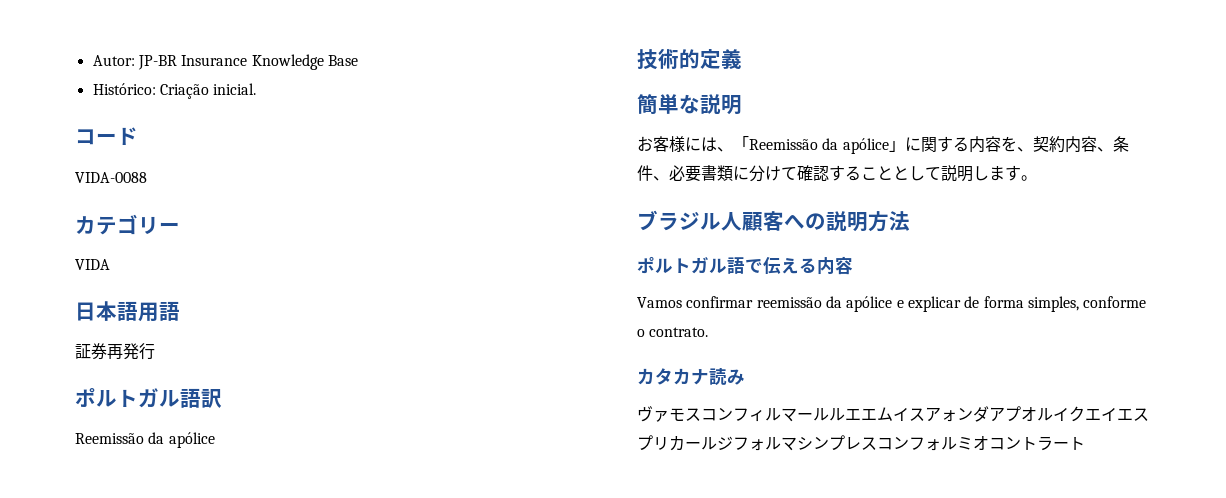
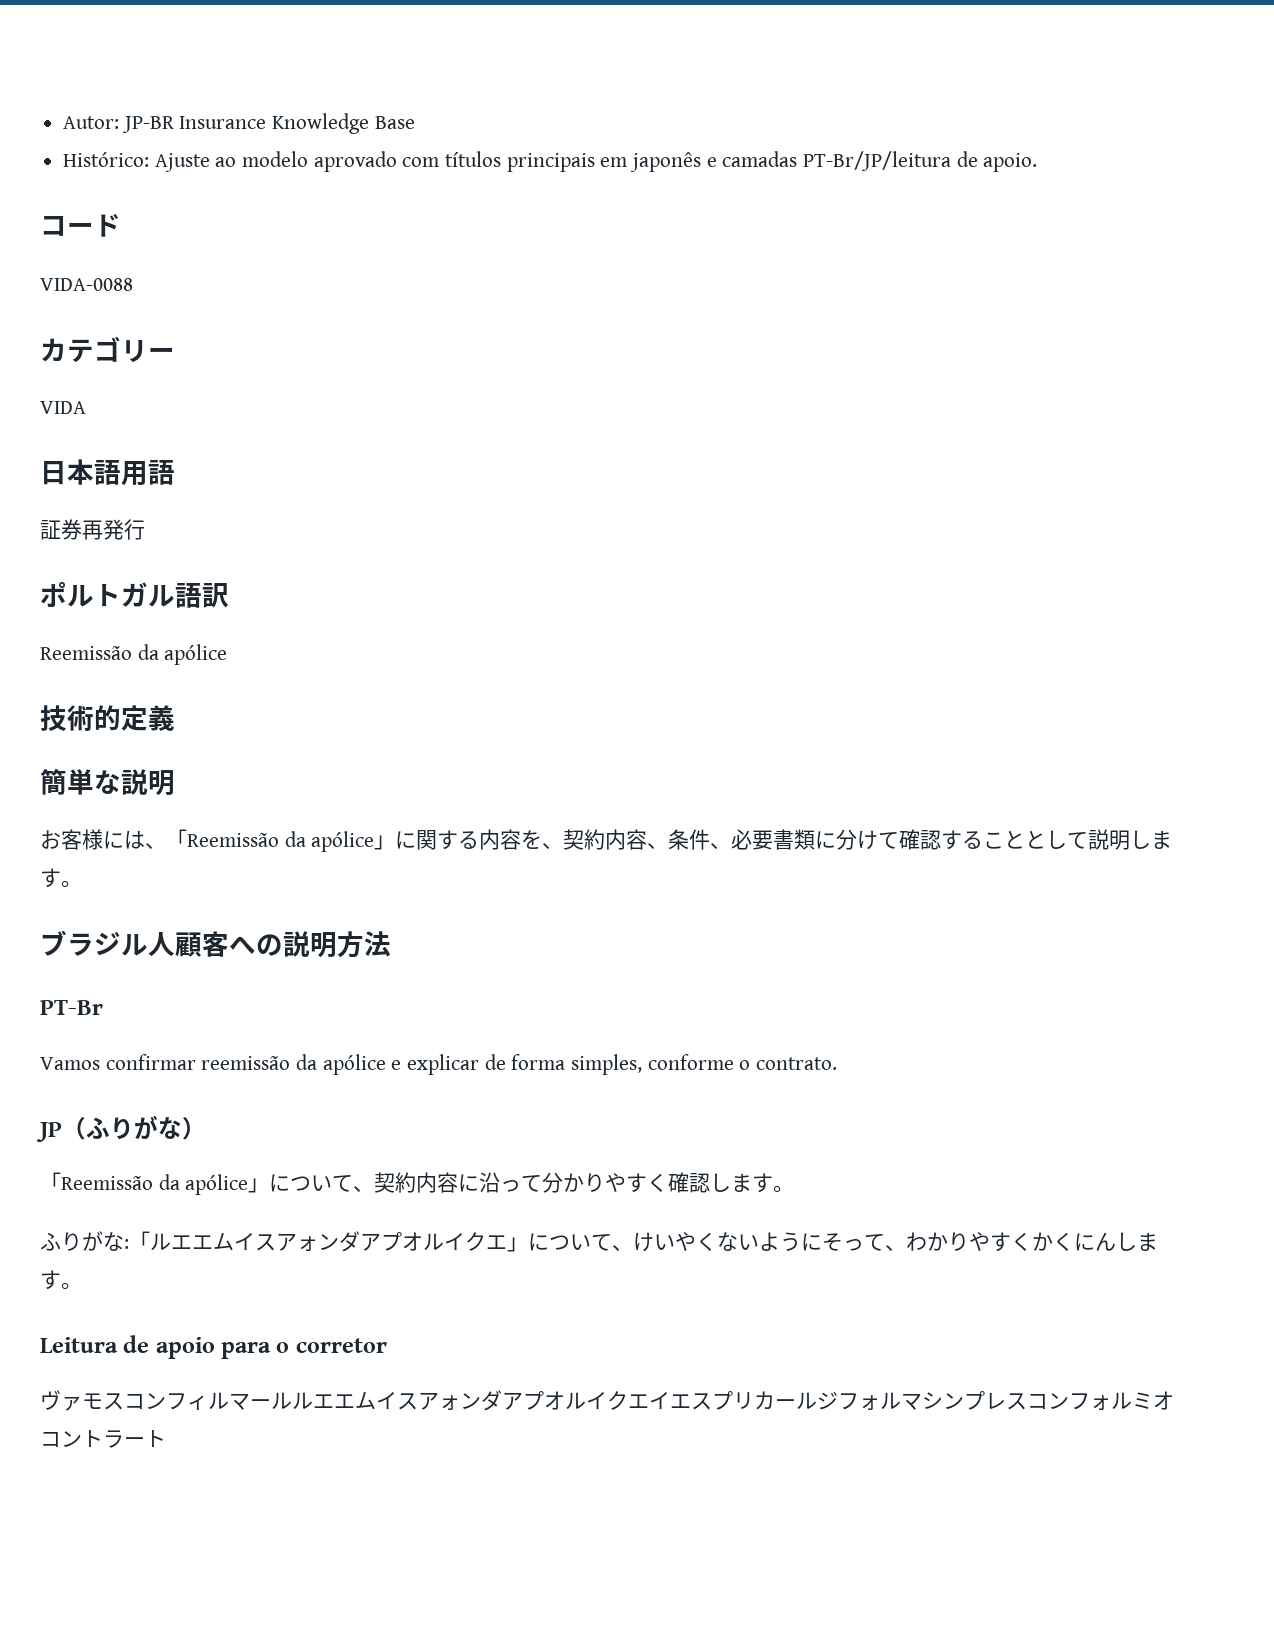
- Histórico: Criação inicial.
+ Histórico: Ajuste ao modelo aprovado com títulos principais em japonês e camadas PT-Br/JP/leitura de apoio.
- ポルトガル語で伝える内容
+ PT-Br
- カタカナ読み
+ JP（ふりがな）
+ 「Reemissão da apólice」について、契約内容に沿って分かりやすく確認します。
+ ふりがな:「ルエエムイスアォンダアプオルイクエ」について、けいやくないようにそって、わかりやすくかくにんします。
+ Leitura de apoio para o corretor

